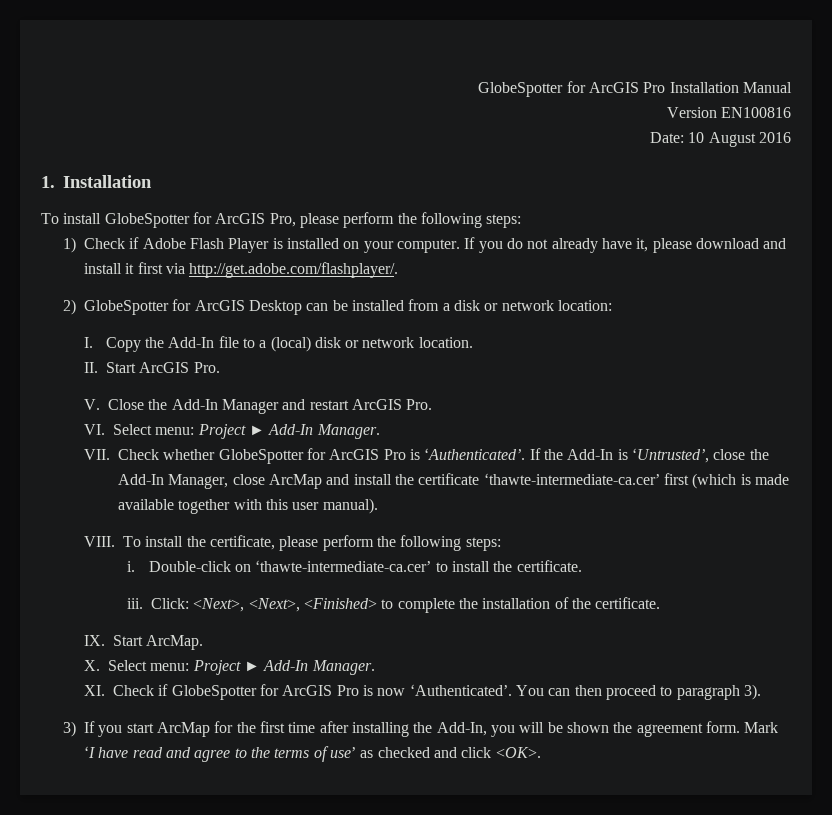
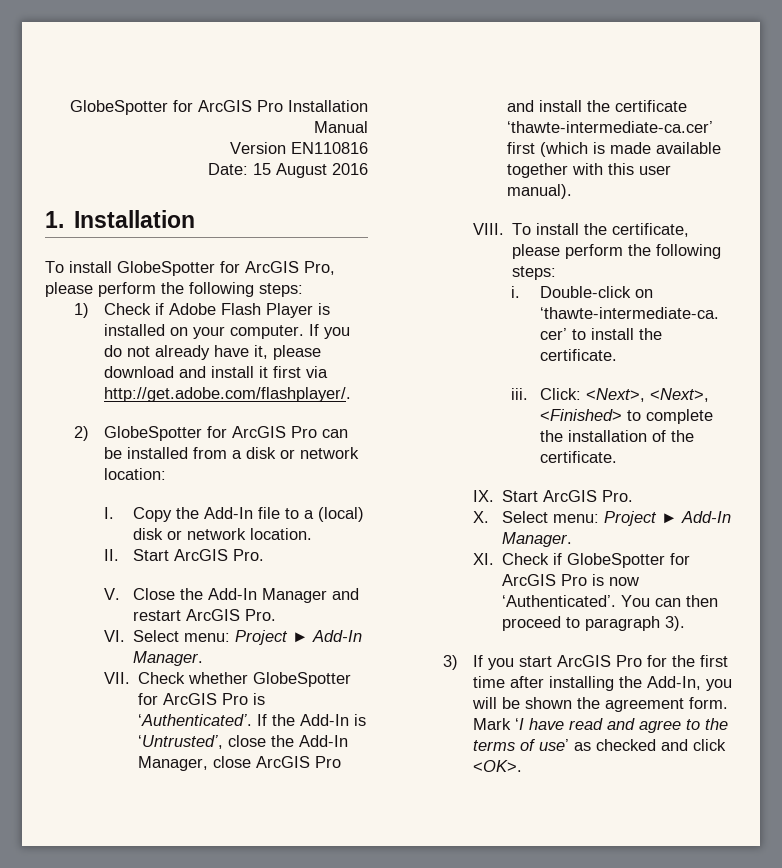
- Version EN100816
+ Version EN110816
- Date: 10 August 2016
+ Date: 15 August 2016
- 2) GlobeSpotter for ArcGIS Desktop can be installed from a disk or network location:
+ 2) GlobeSpotter for ArcGIS Pro can be installed from a disk or network location:
- If the Add-In is ‘Untrusted’, close the Add-In Manager, close ArcMap and install the certificate ‘thawte-intermediate-ca.cer’ first (which is made available together with this user manual).
+ If the Add-In is ‘Untrusted’, close the Add-In Manager, close ArcGIS Pro and install the certificate ‘thawte-intermediate-ca.cer’ first (which is made available together with this user manual).
- IX. Start ArcMap.
+ IX. Start ArcGIS Pro.
- 3) If you start ArcMap for the first time after installing the Add-In, you will be shown the agreement form.
+ 3) If you start ArcGIS Pro for the first time after installing the Add-In, you will be shown the agreement form.

